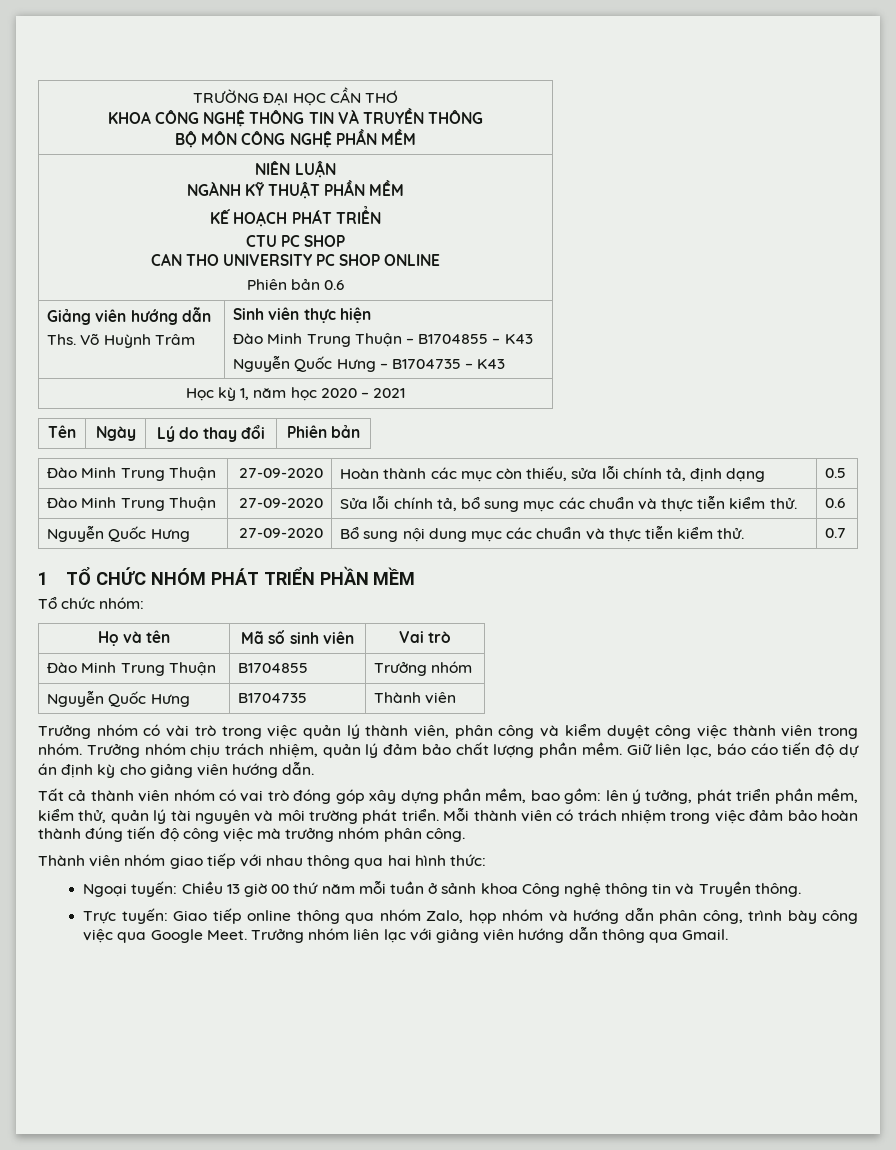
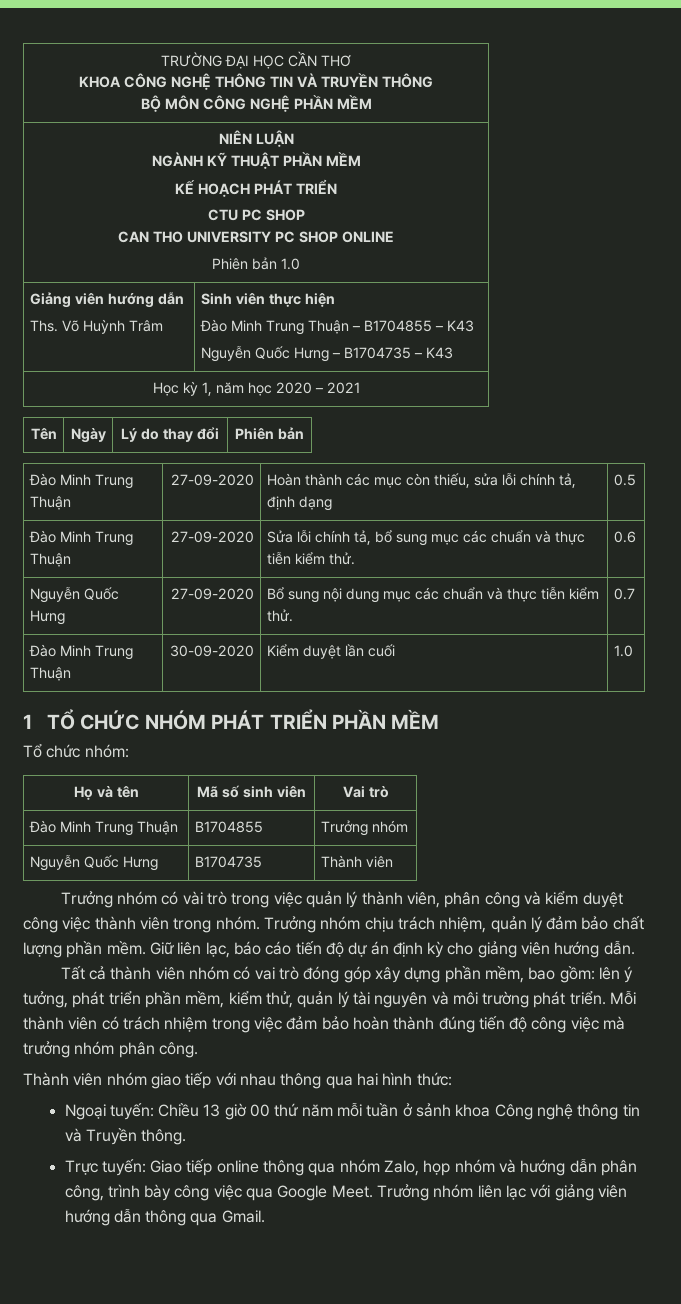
  NIÊN LUẬN
  NGÀNH KỸ THUẬT PHẦN MỀM
  KẾ HOẠCH PHÁT TRIỂN
  CTU PC SHOP
  CAN THO UNIVERSITY PC SHOP ONLINE
- Phiên bản 0.6
+ Phiên bản 1.0
+ Đào Minh Trung Thuận | 30-09-2020 | Kiểm duyệt lần cuối | 1.0

